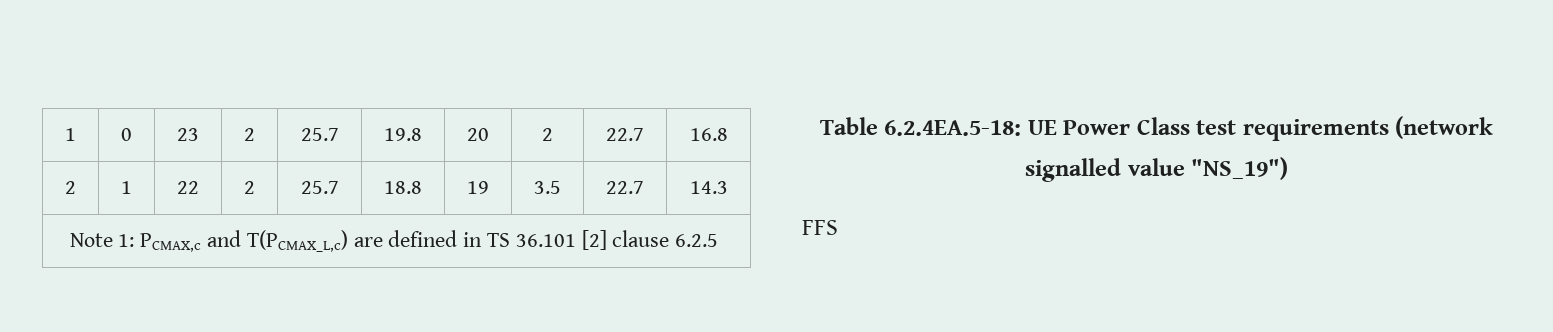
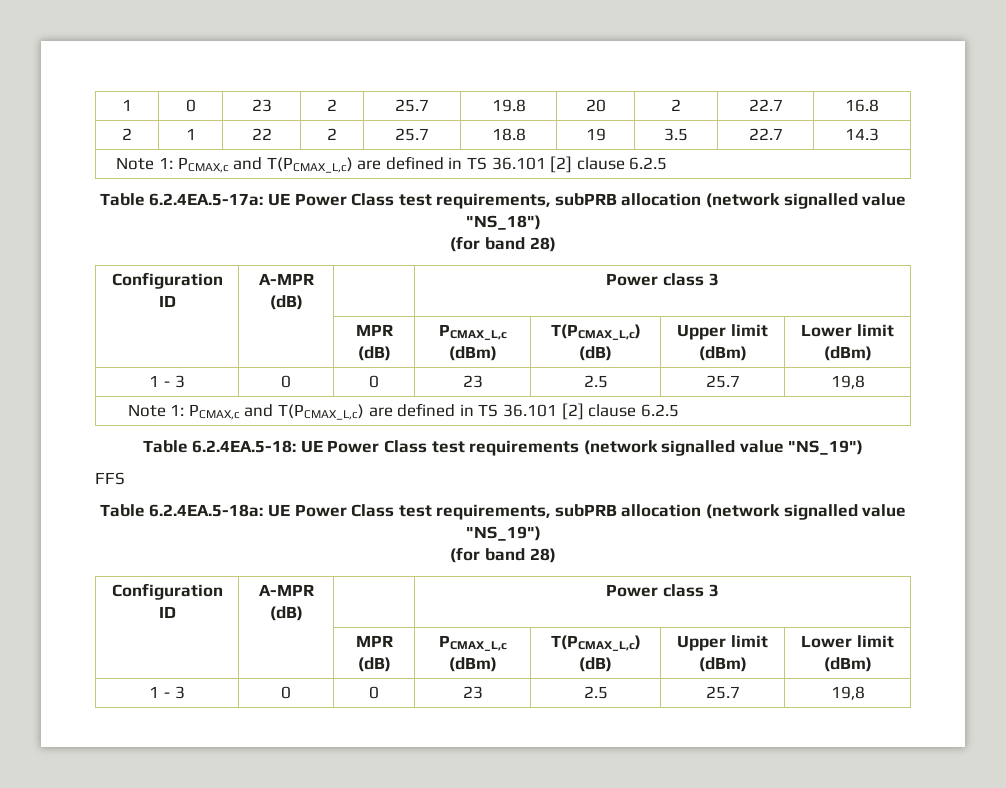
+ Table 6.2.4EA.5-17a: UE Power Class test requirements, subPRB allocation (network signalled value "NS_18")
+ (for band 28)
+ Configuration ID | A-MPR (dB) | | Power class 3
+ | | MPR (dB) | PCMAX_L,c (dBm) | T(PCMAX_L,c) (dB) | Upper limit (dBm) | Lower limit (dBm)
+ 1 - 3 | 0 | 0 | 23 | 2.5 | 25.7 | 19,8
+ Note 1: PCMAX,c and T(PCMAX_L,c) are defined in TS 36.101 [2] clause 6.2.5
+ Table 6.2.4EA.5-18a: UE Power Class test requirements, subPRB allocation (network signalled value "NS_19")
+ (for band 28)
+ Configuration ID | A-MPR (dB) | | Power class 3
+ | | MPR (dB) | PCMAX_L,c (dBm) | T(PCMAX_L,c) (dB) | Upper limit (dBm) | Lower limit (dBm)
+ 1 - 3 | 0 | 0 | 23 | 2.5 | 25.7 | 19,8

